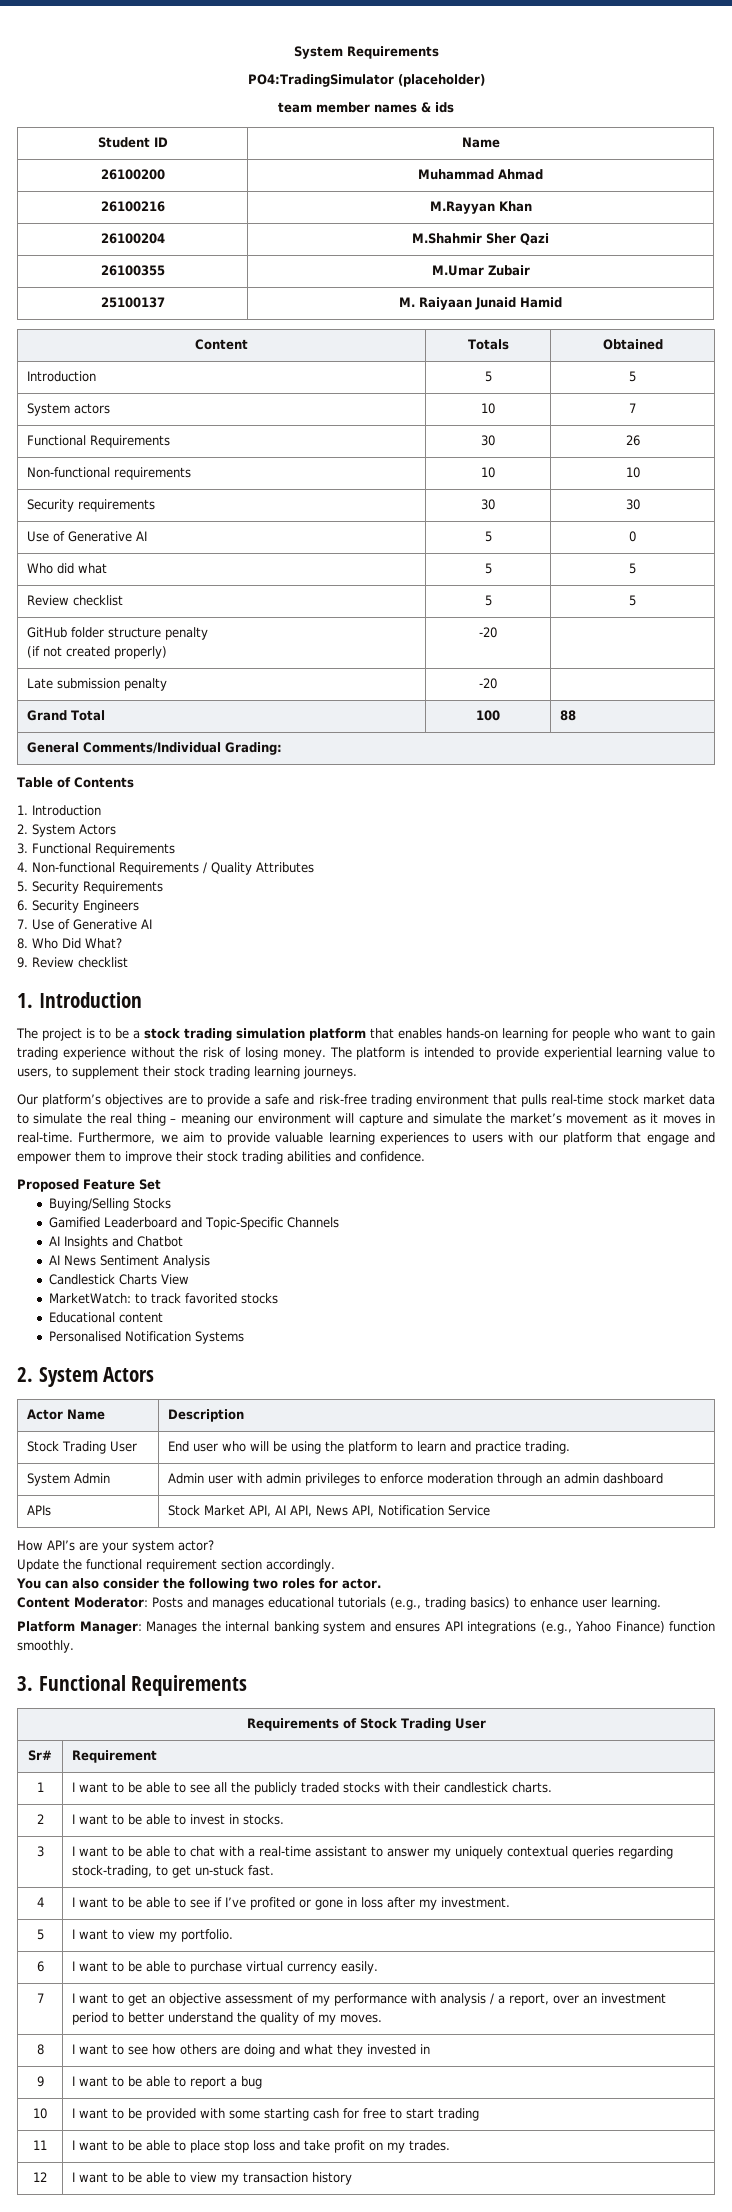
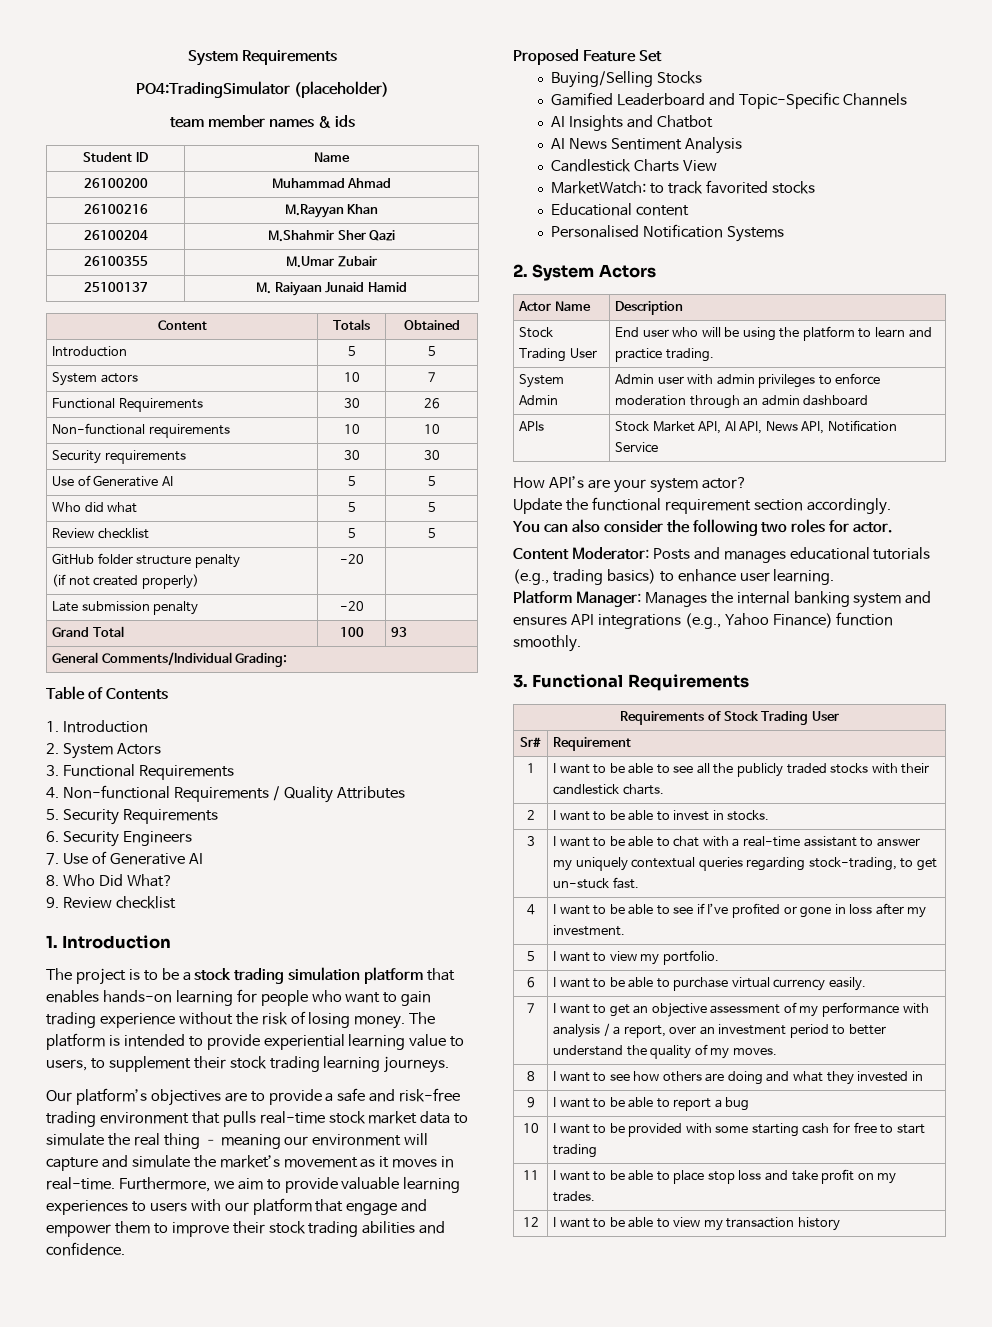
- Use of Generative AI | 5 | 0
+ Use of Generative AI | 5 | 5
- Grand Total | 100 | 88
+ Grand Total | 100 | 93

